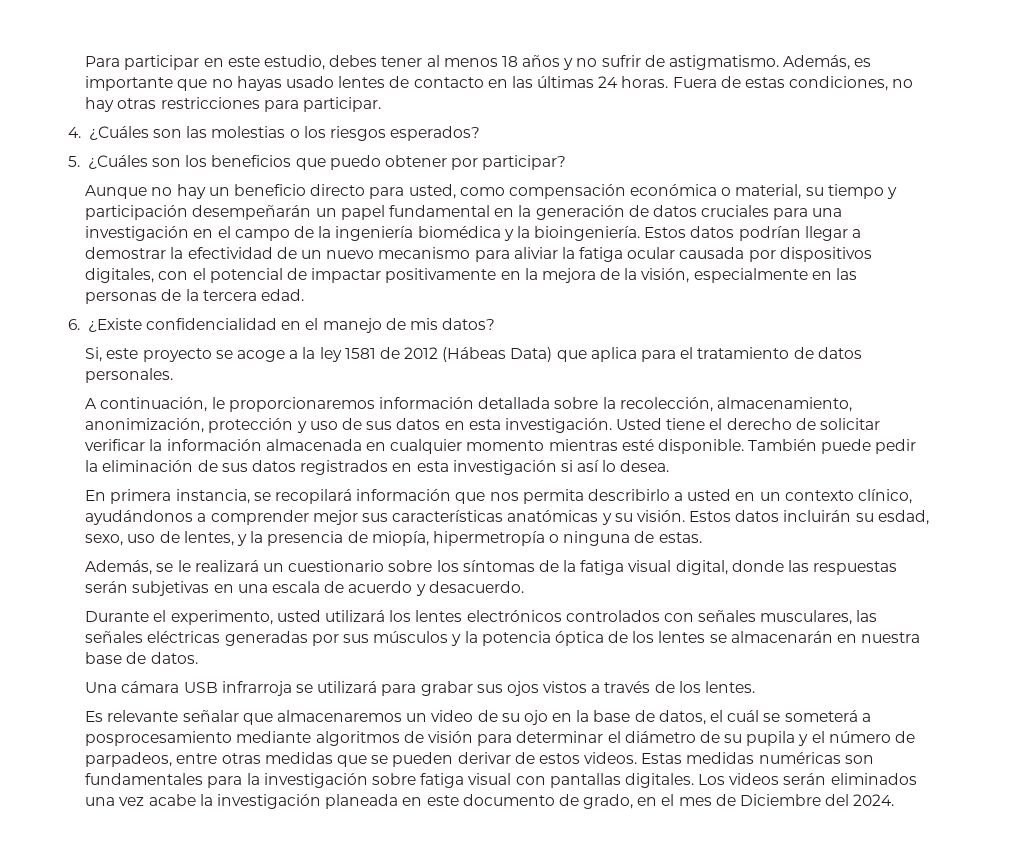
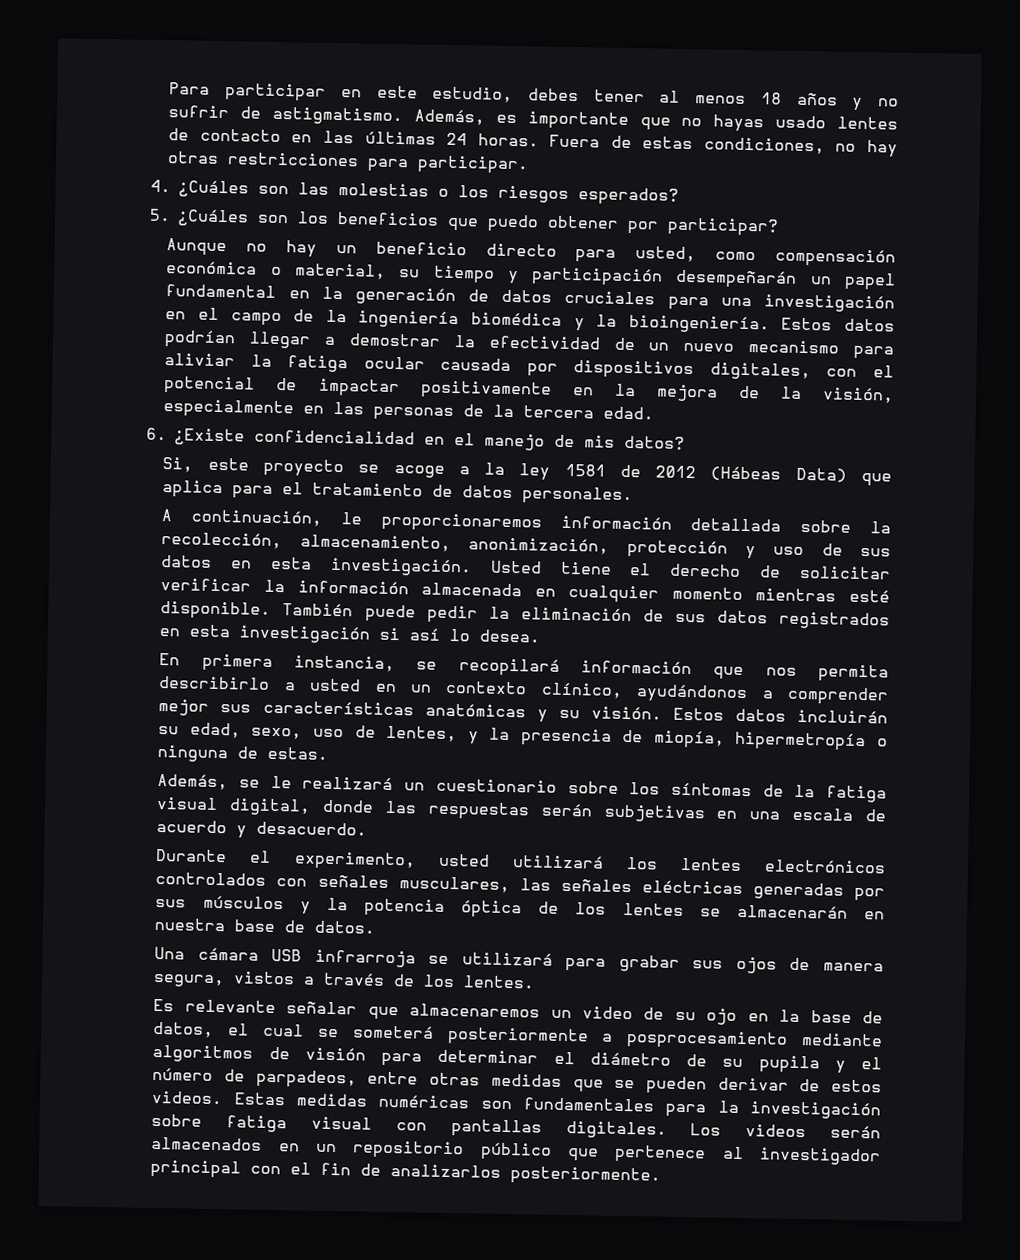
- Estos datos incluirán su esdad, sexo, uso de lentes, y la presencia de miopía, hipermetropía o ninguna de estas.
+ Estos datos incluirán su edad, sexo, uso de lentes, y la presencia de miopía, hipermetropía o ninguna de estas.
- Una cámara USB infrarroja se utilizará para grabar sus ojos vistos a través de los lentes.
+ Una cámara USB infrarroja se utilizará para grabar sus ojos de manera segura, vistos a través de los lentes.
- Es relevante señalar que almacenaremos un video de su ojo en la base de datos, el cuál se someterá a posprocesamiento mediante algoritmos de visión para determinar el diámetro de su pupila y el número de parpadeos, entre otras medidas que se pueden derivar de estos videos.
+ Es relevante señalar que almacenaremos un video de su ojo en la base de datos, el cual se someterá posteriormente a posprocesamiento mediante algoritmos de visión para determinar el diámetro de su pupila y el número de parpadeos, entre otras medidas que se pueden derivar de estos videos.
- Los videos serán eliminados una vez acabe la investigación planeada en este documento de grado, en el mes de Diciembre del 2024.
+ Los videos serán almacenados en un repositorio público que pertenece al investigador principal con el fin de analizarlos posteriormente.

